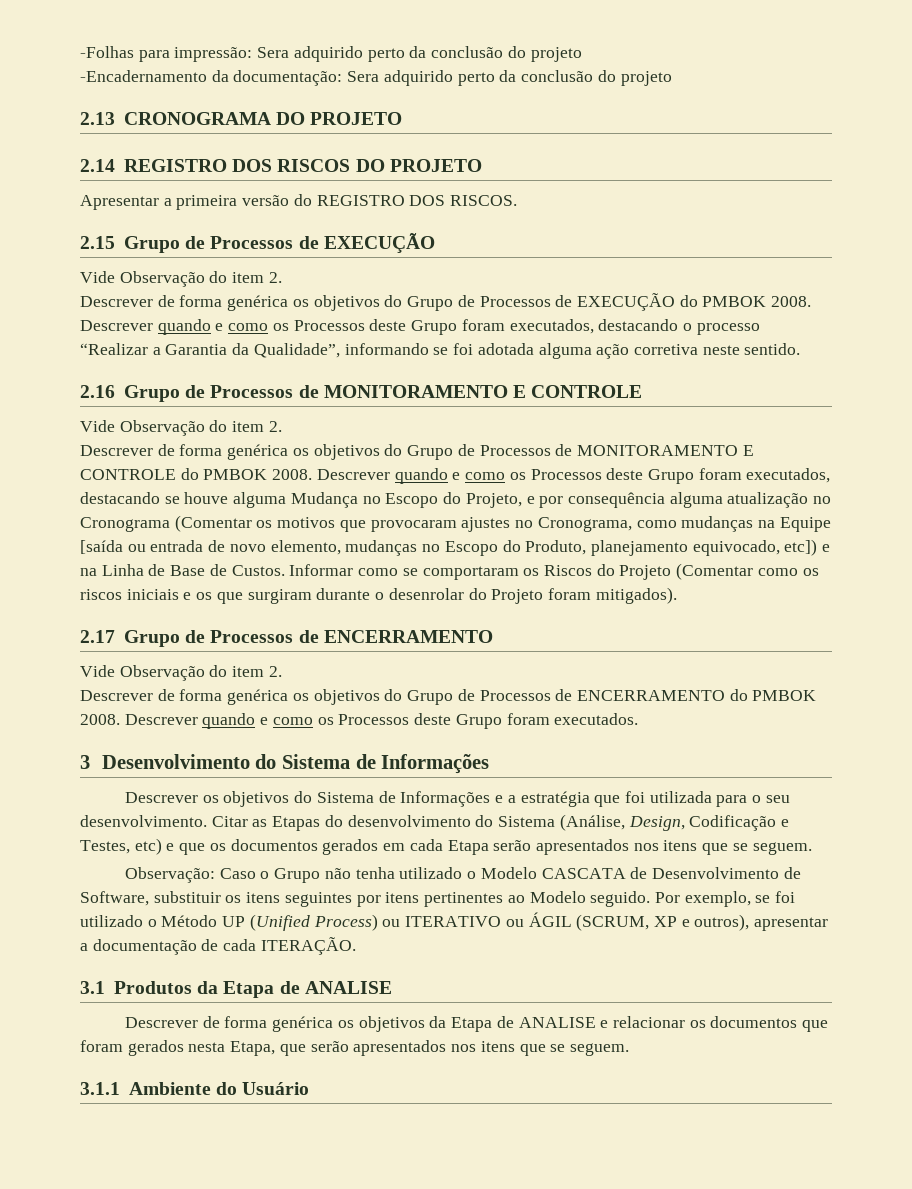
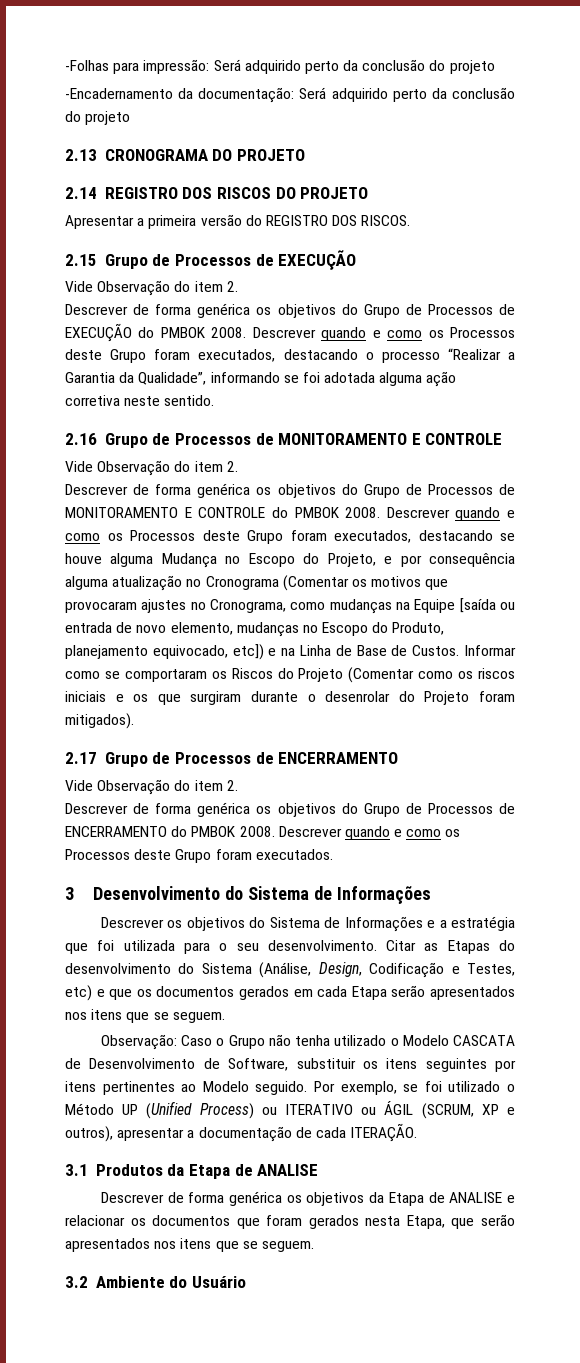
- -Folhas para impressão: Sera adquirido perto da conclusão do projeto
+ -Folhas para impressão: Será adquirido perto da conclusão do projeto
- -Encadernamento da documentação: Sera adquirido perto da conclusão do projeto
+ -Encadernamento da documentação: Será adquirido perto da conclusão do projeto
- 3.1.1 Ambiente do Usuário
+ 3.2 Ambiente do Usuário

